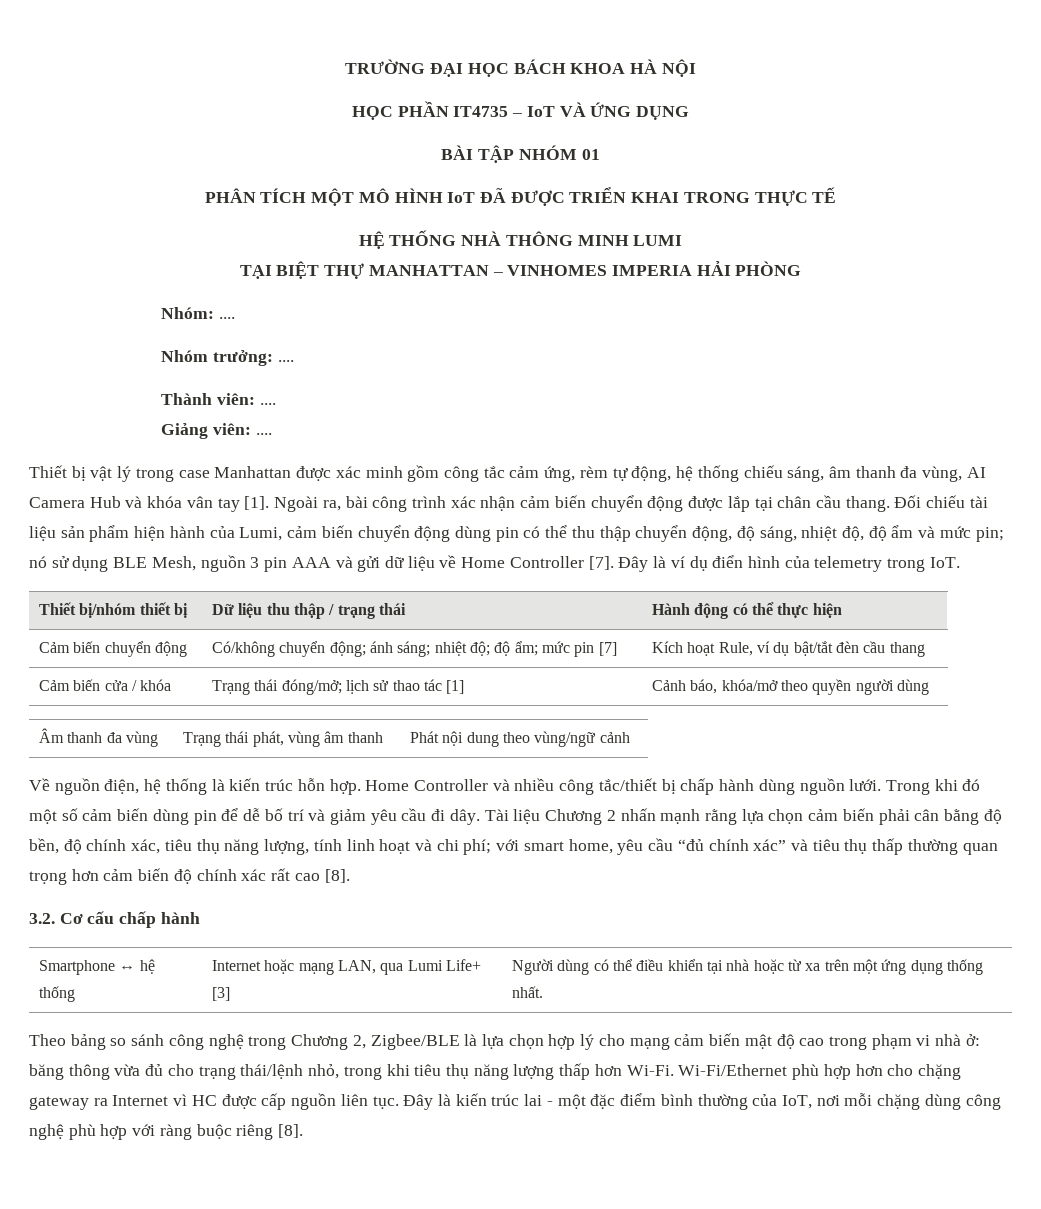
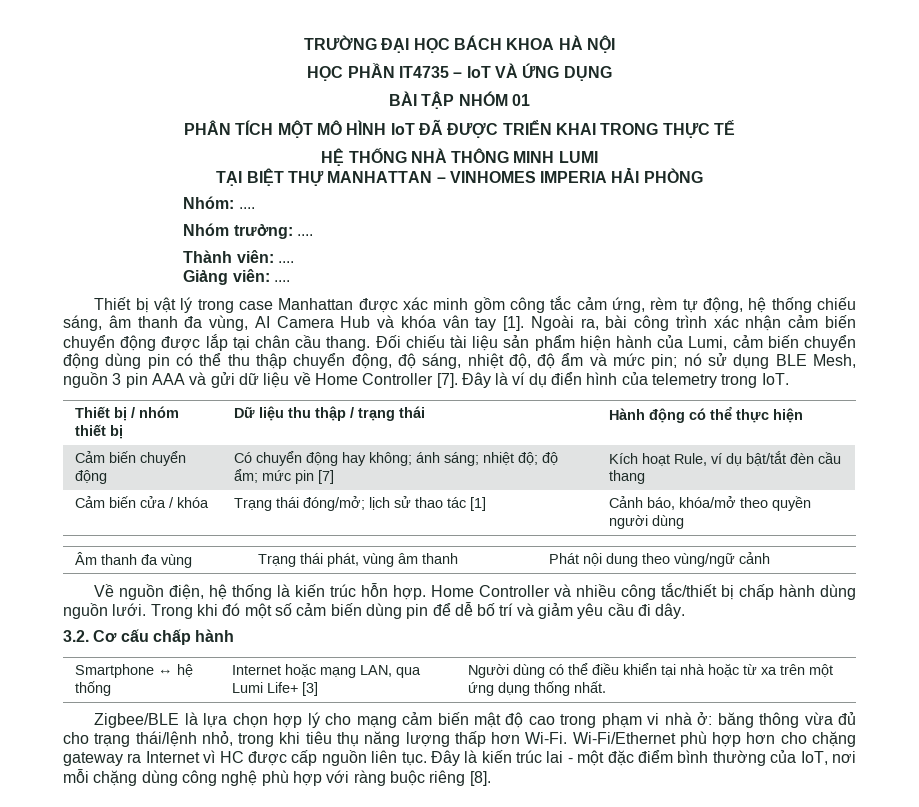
- Thiết bị/nhóm thiết bị | Dữ liệu thu thập / trạng thái | Hành động có thể thực hiện
+ Thiết bị / nhóm thiết bị | Dữ liệu thu thập / trạng thái | Hành động có thể thực hiện
- Cảm biến chuyển động | Có/không chuyển động; ánh sáng; nhiệt độ; độ ẩm; mức pin [7] | Kích hoạt Rule, ví dụ bật/tắt đèn cầu thang
+ Cảm biến chuyển động | Có chuyển động hay không; ánh sáng; nhiệt độ; độ ẩm; mức pin [7] | Kích hoạt Rule, ví dụ bật/tắt đèn cầu thang
- Tài liệu Chương 2 nhấn mạnh rằng lựa chọn cảm biến phải cân bằng độ bền, độ chính xác, tiêu thụ năng lượng, tính linh hoạt và chi phí; với smart home, yêu cầu “đủ chính xác” và tiêu thụ thấp thường quan trọng hơn cảm biến độ chính xác rất cao [8].
- Theo bảng so sánh công nghệ trong Chương 2, Zigbee/BLE là lựa chọn hợp lý cho mạng cảm biến mật độ cao trong phạm vi nhà ở: băng thông vừa đủ cho trạng thái/lệnh nhỏ, trong khi tiêu thụ năng lượng thấp hơn Wi‑Fi.
+ Zigbee/BLE là lựa chọn hợp lý cho mạng cảm biến mật độ cao trong phạm vi nhà ở: băng thông vừa đủ cho trạng thái/lệnh nhỏ, trong khi tiêu thụ năng lượng thấp hơn Wi‑Fi.

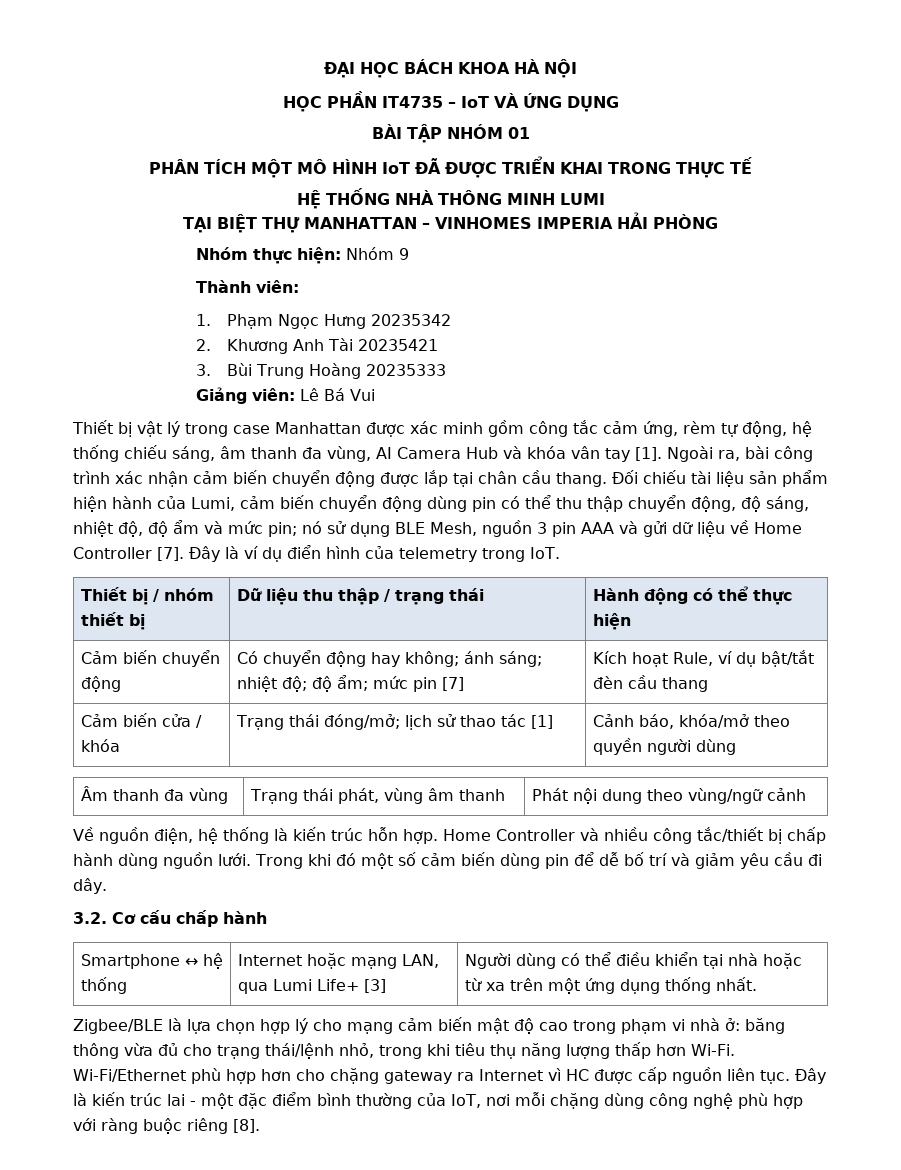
- TRƯỜNG ĐẠI HỌC BÁCH KHOA HÀ NỘI
+ ĐẠI HỌC BÁCH KHOA HÀ NỘI
- Nhóm: ....
- Nhóm trưởng: ....
- Thành viên: ....
+ Nhóm thực hiện: Nhóm 9
+ Thành viên:
+ 1. Phạm Ngọc Hưng 20235342
+ 2. Khương Anh Tài 20235421
+ 3. Bùi Trung Hoàng 20235333
- Giảng viên: ....
+ Giảng viên: Lê Bá Vui

